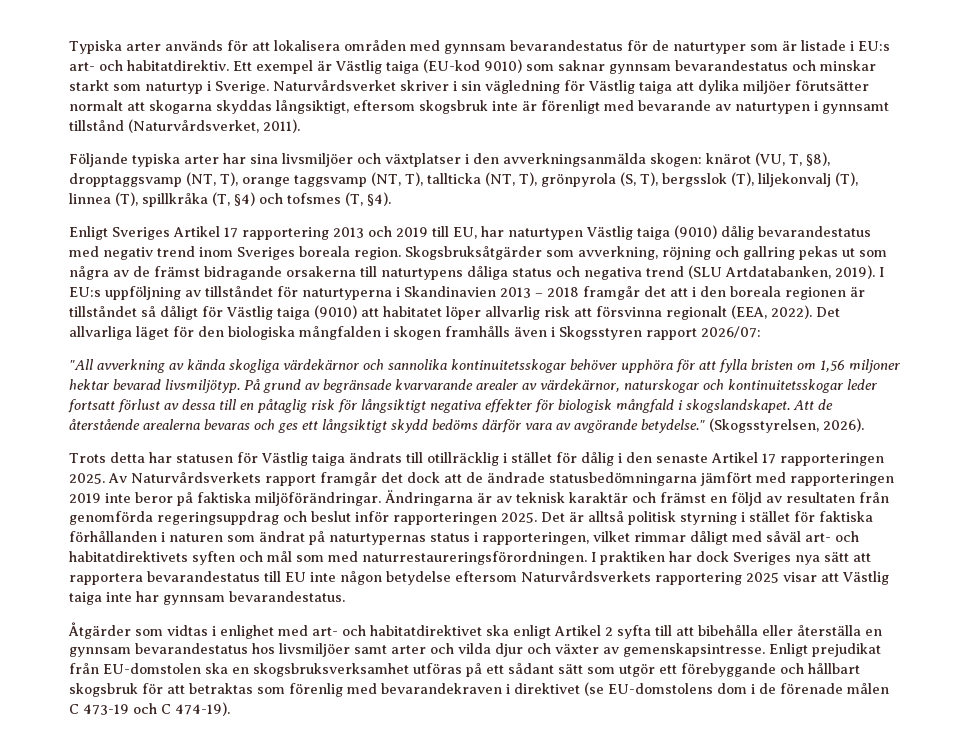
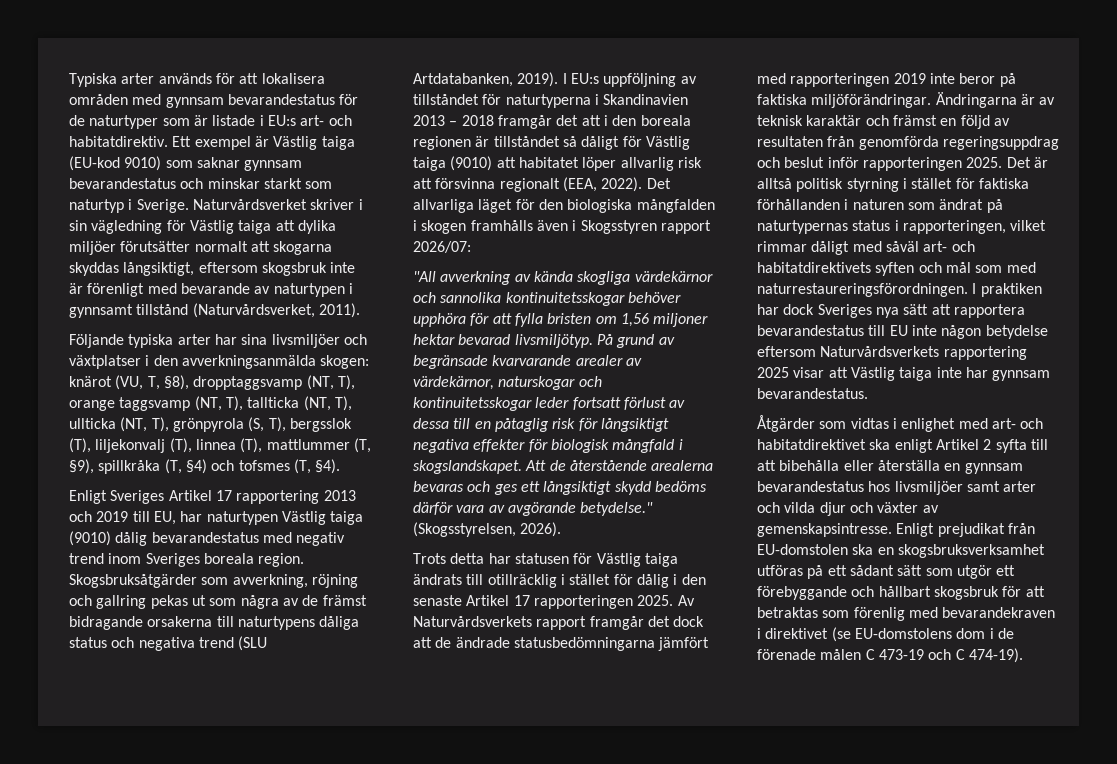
- Följande typiska arter har sina livsmiljöer och växtplatser i den avverkningsanmälda skogen: knärot (VU, T, §8), dropptaggsvamp (NT, T), orange taggsvamp (NT, T), tallticka (NT, T), grönpyrola (S, T), bergsslok (T), liljekonvalj (T), linnea (T), spillkråka (T, §4) och tofsmes (T, §4).
+ Följande typiska arter har sina livsmiljöer och växtplatser i den avverkningsanmälda skogen: knärot (VU, T, §8), dropptaggsvamp (NT, T), orange taggsvamp (NT, T), tallticka (NT, T), ullticka (NT, T), grönpyrola (S, T), bergsslok (T), liljekonvalj (T), linnea (T), mattlummer (T, §9), spillkråka (T, §4) och tofsmes (T, §4).

